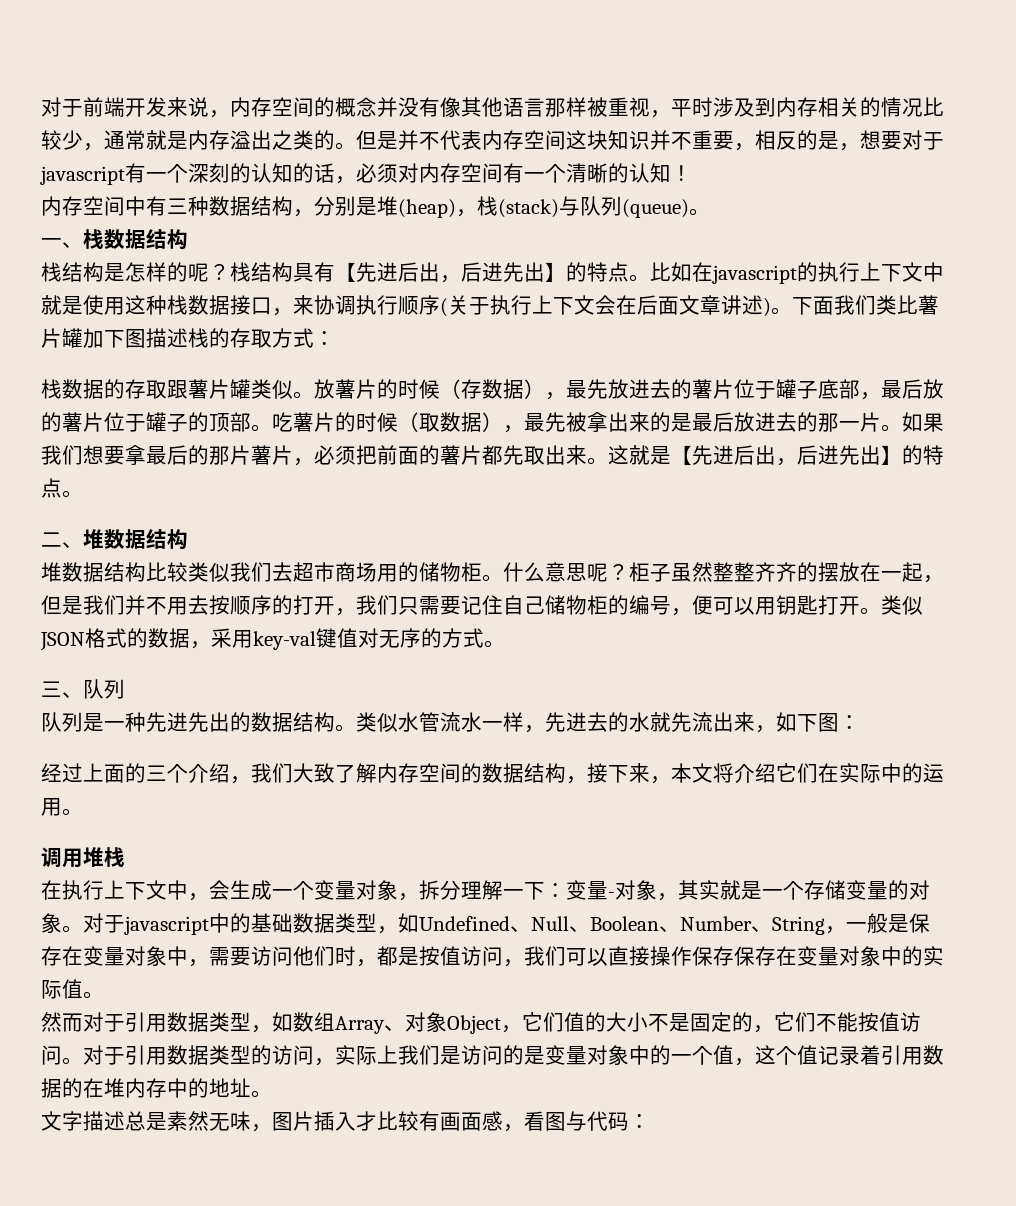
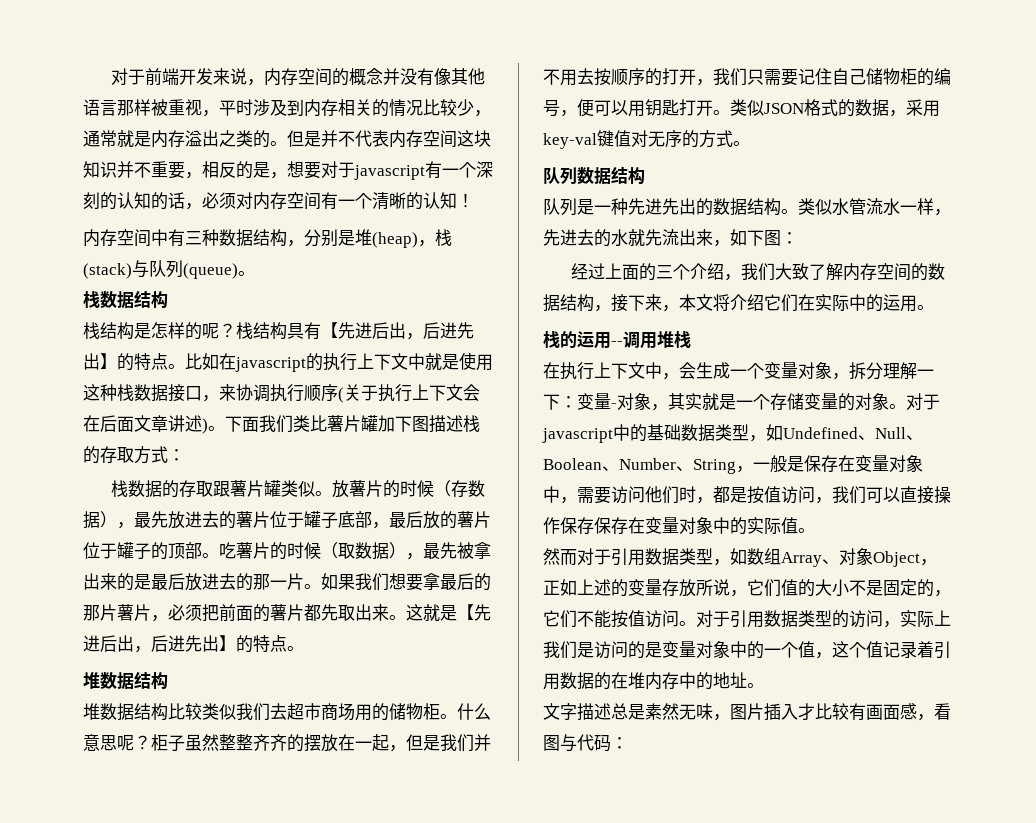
- 一、栈数据结构
+ 栈数据结构
  这就是【先进后出，后进先出】的特点。
- 二、堆数据结构
+ 堆数据结构
- 三、队列
+ 队列数据结构
- 调用堆栈
+ 栈的运用--调用堆栈
- 然而对于引用数据类型，如数组Array、对象Object，它们值的大小不是固定的，它们不能按值访问。
+ 然而对于引用数据类型，如数组Array、对象Object，正如上述的变量存放所说，它们值的大小不是固定的，它们不能按值访问。

